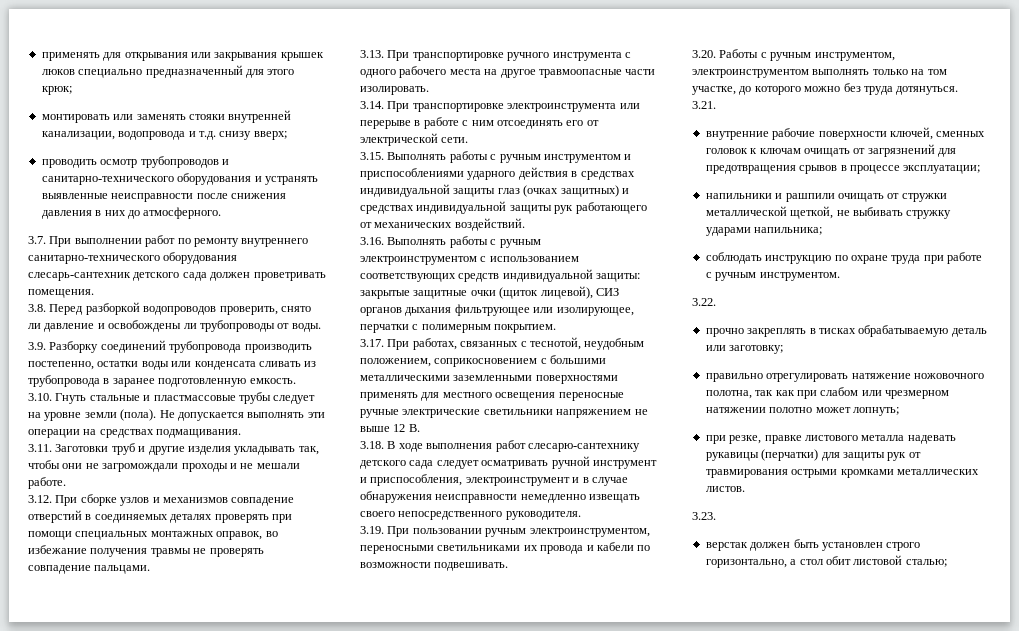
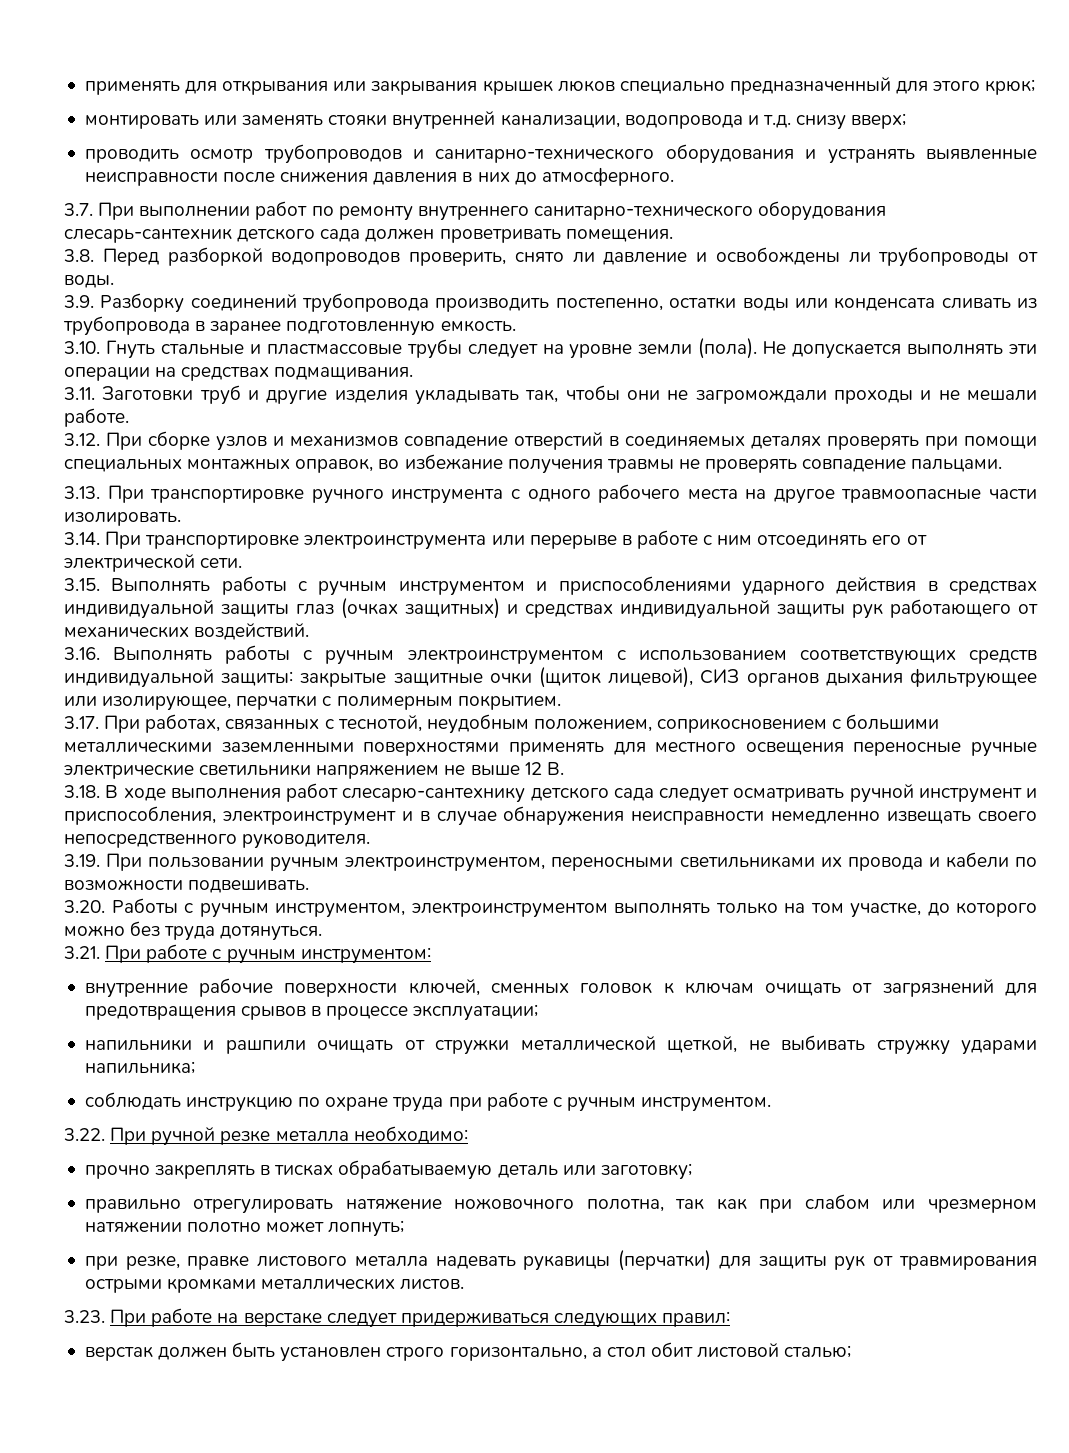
- 3.21.
+ 3.21. При работе с ручным инструментом:
- 3.22.
+ 3.22. При ручной резке металла необходимо:
- 3.23.
+ 3.23. При работе на верстаке следует придерживаться следующих правил:

